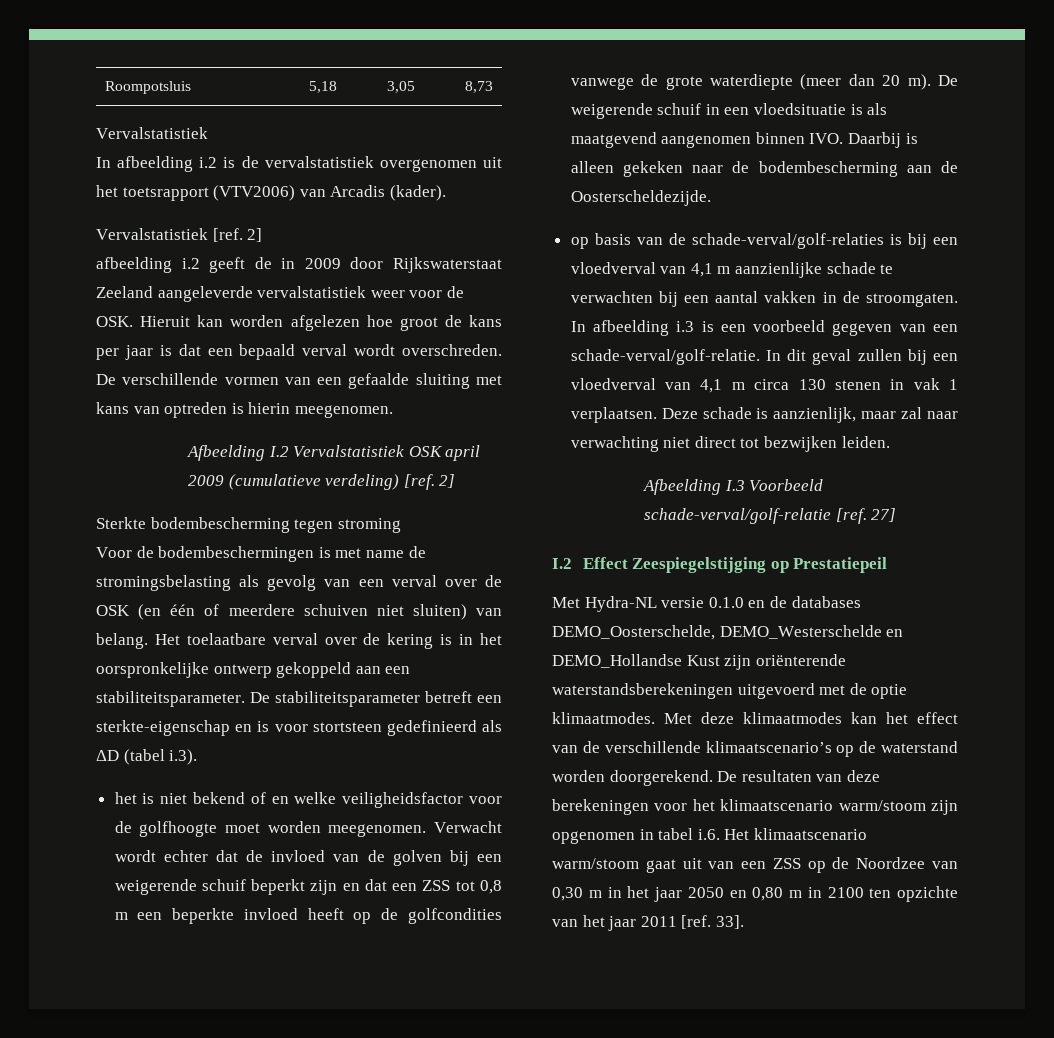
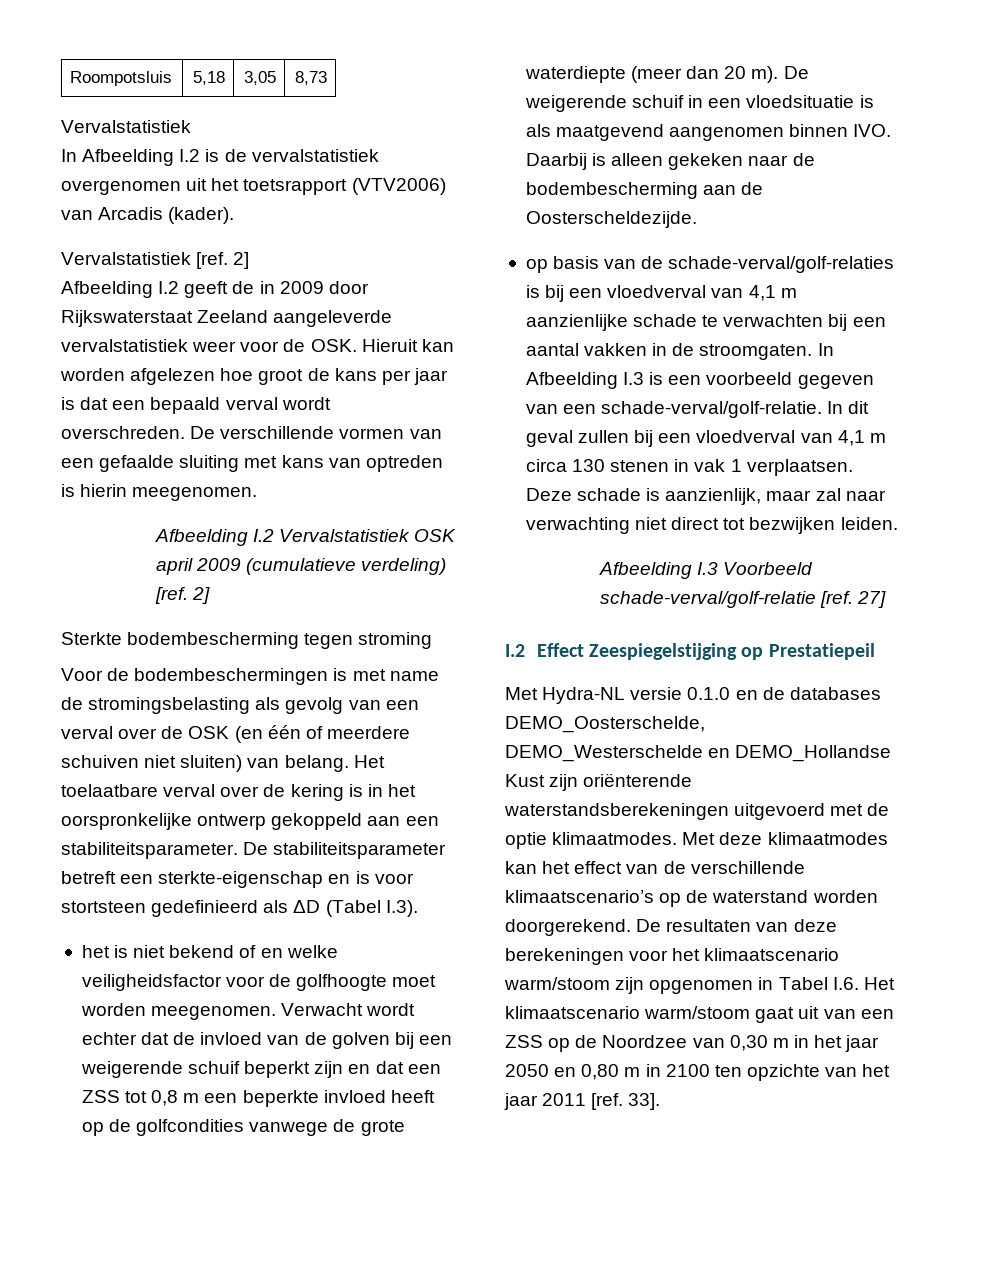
- In afbeelding i.2 is de vervalstatistiek overgenomen uit het toetsrapport (VTV2006) van Arcadis (kader).
+ In Afbeelding I.2 is de vervalstatistiek overgenomen uit het toetsrapport (VTV2006) van Arcadis (kader).
- afbeelding i.2 geeft de in 2009 door Rijkswaterstaat Zeeland aangeleverde vervalstatistiek weer voor de OSK. Hieruit kan worden afgelezen hoe groot de kans per jaar is dat een bepaald verval wordt overschreden.
+ Afbeelding I.2 geeft de in 2009 door Rijkswaterstaat Zeeland aangeleverde vervalstatistiek weer voor de OSK. Hieruit kan worden afgelezen hoe groot de kans per jaar is dat een bepaald verval wordt overschreden.
- De stabiliteitsparameter betreft een sterkte-eigenschap en is voor stortsteen gedefinieerd als ΔD (tabel i.3).
+ De stabiliteitsparameter betreft een sterkte-eigenschap en is voor stortsteen gedefinieerd als ΔD (Tabel I.3).
- In afbeelding i.3 is een voorbeeld gegeven van een schade-verval/golf-relatie.
+ In Afbeelding I.3 is een voorbeeld gegeven van een schade-verval/golf-relatie.
- De resultaten van deze berekeningen voor het klimaatscenario warm/stoom zijn opgenomen in tabel i.6. Het klimaatscenario warm/stoom gaat uit van een ZSS op de Noordzee van 0,30 m in het jaar 2050 en 0,80 m in 2100 ten opzichte van het jaar 2011 [ref. 33].
+ De resultaten van deze berekeningen voor het klimaatscenario warm/stoom zijn opgenomen in Tabel I.6. Het klimaatscenario warm/stoom gaat uit van een ZSS op de Noordzee van 0,30 m in het jaar 2050 en 0,80 m in 2100 ten opzichte van het jaar 2011 [ref. 33].

